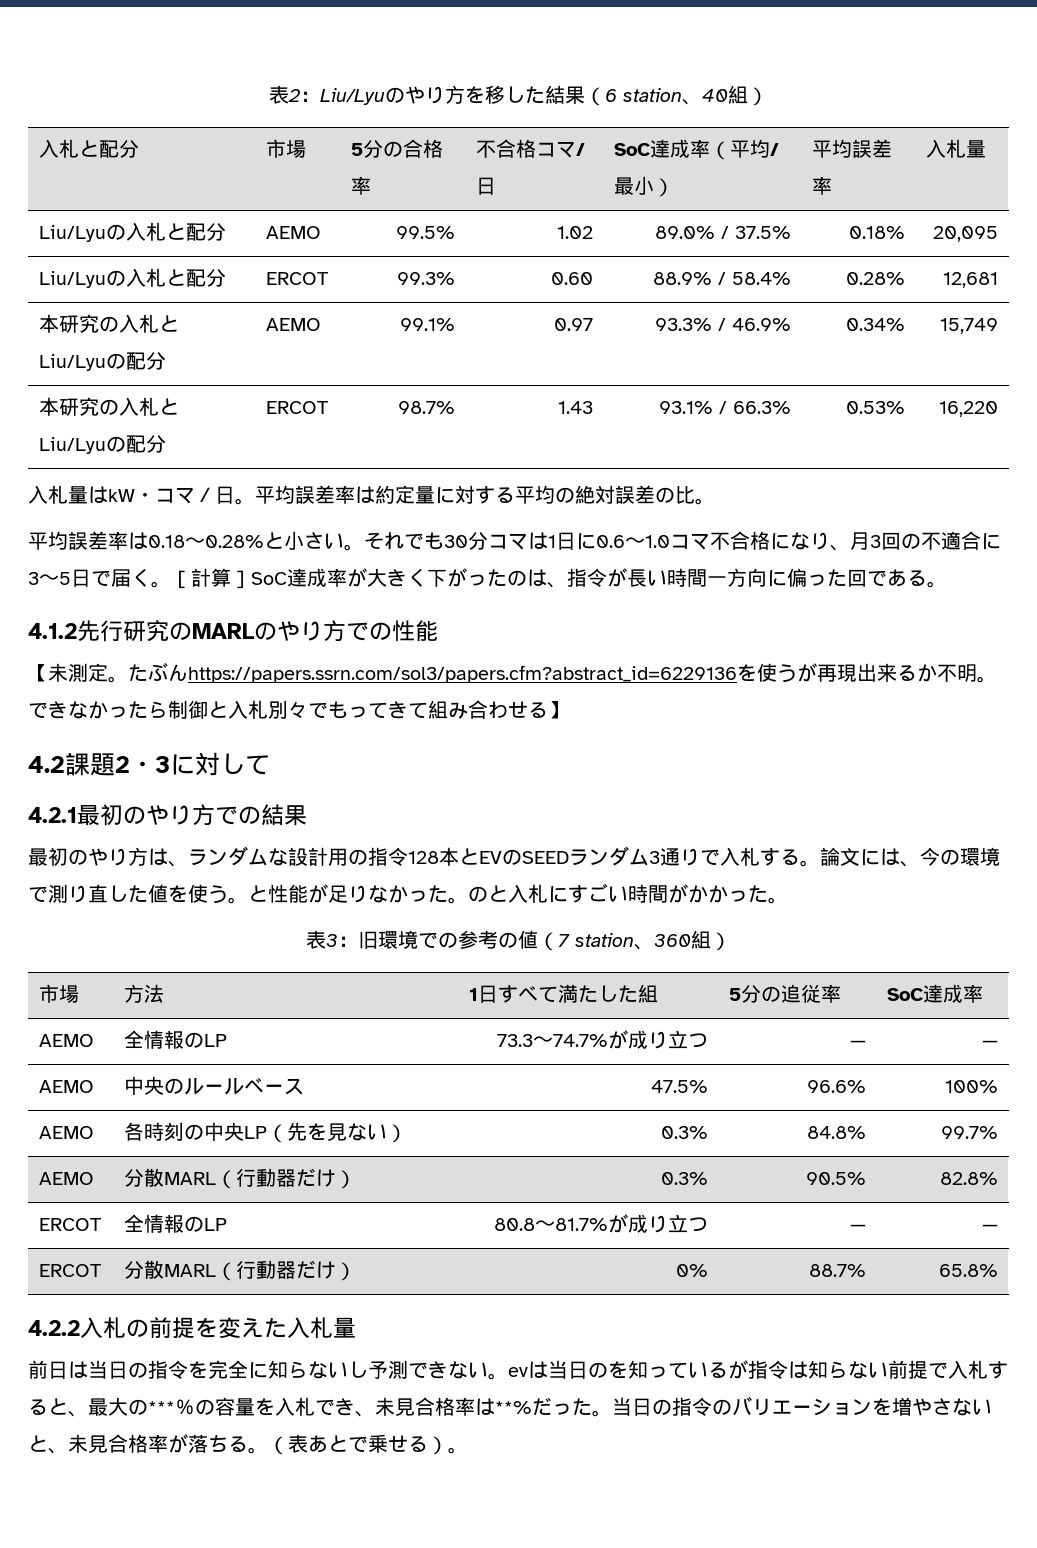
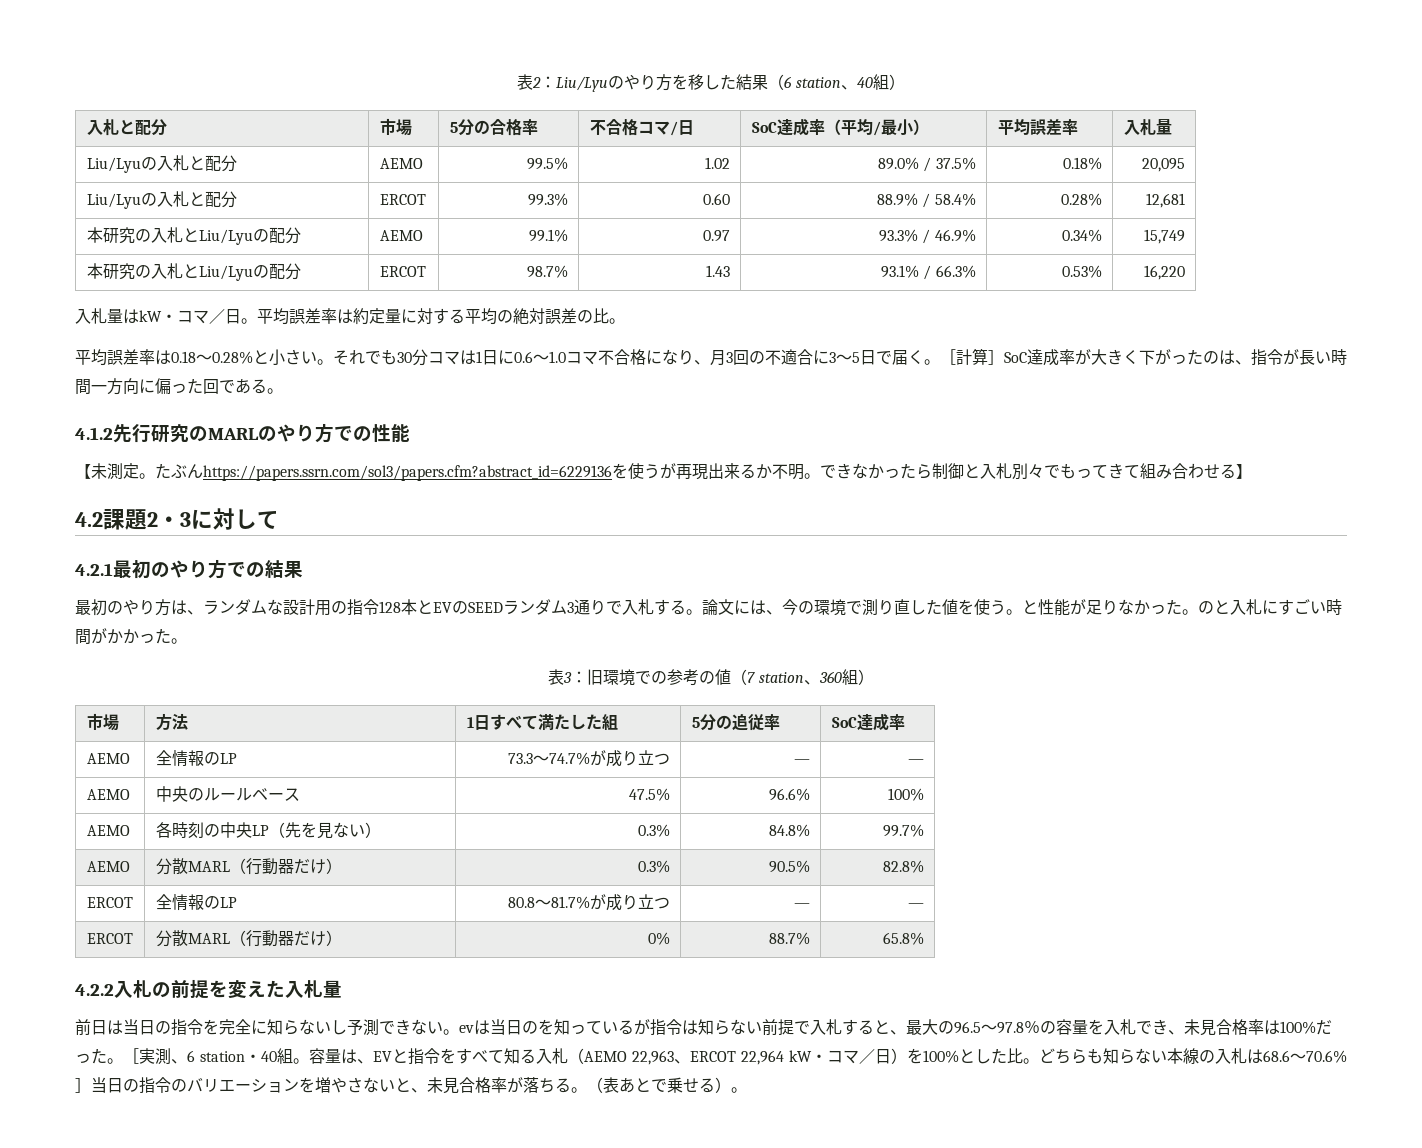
- 前日は当日の指令を完全に知らないし予測できない。evは当日のを知っているが指令は知らない前提で入札すると、最大の***％の容量を入札でき、未見合格率は**%だった。
+ 前日は当日の指令を完全に知らないし予測できない。evは当日のを知っているが指令は知らない前提で入札すると、最大の96.5〜97.8％の容量を入札でき、未見合格率は100%だった。
- 当日の指令のバリエーションを増やさないと、未見合格率が落ちる。
+ ［実測、6 station・40組。容量は、EVと指令をすべて知る入札（AEMO 22,963、ERCOT 22,964 kW・コマ／日）を100%とした比。どちらも知らない本線の入札は68.6〜70.6%］当日の指令のバリエーションを増やさないと、未見合格率が落ちる。

